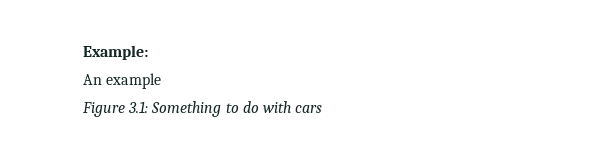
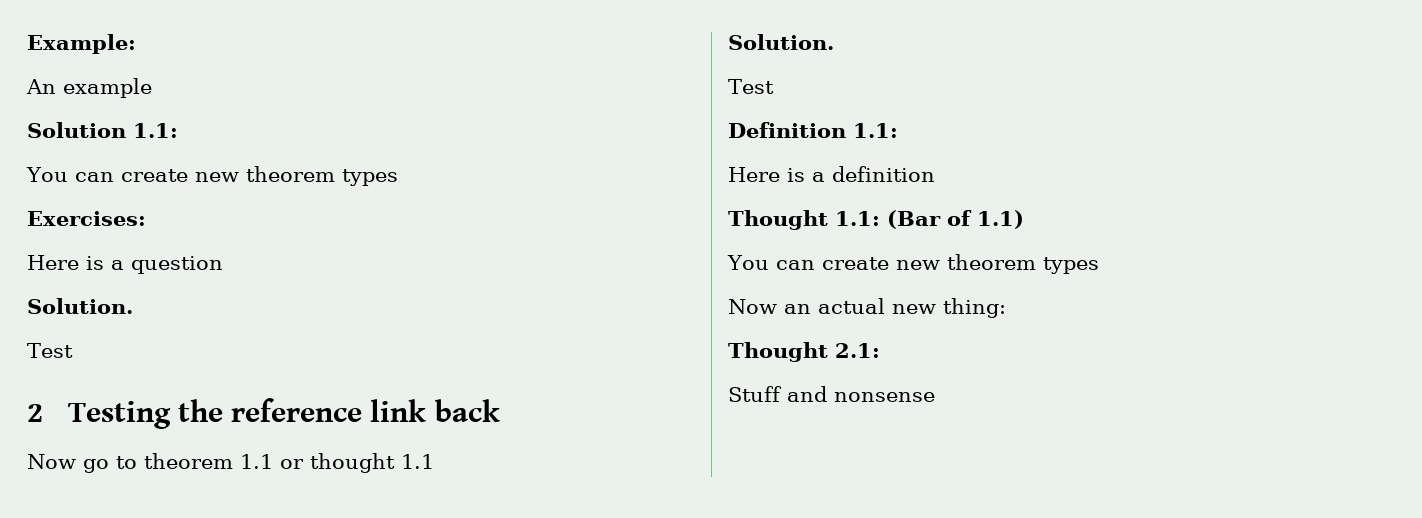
- Figure 3.1: Something to do with cars
+ Solution 1.1:
+ You can create new theorem types
+ Exercises:
+ Here is a question
+ Solution.
+ Test
+ 2 Testing the reference link back
+ Now go to theorem 1.1 or thought 1.1
+ Solution.
+ Test
+ Definition 1.1:
+ Here is a definition
+ Thought 1.1: (Bar of 1.1)
+ You can create new theorem types
+ Now an actual new thing:
+ Thought 2.1:
+ Stuff and nonsense

